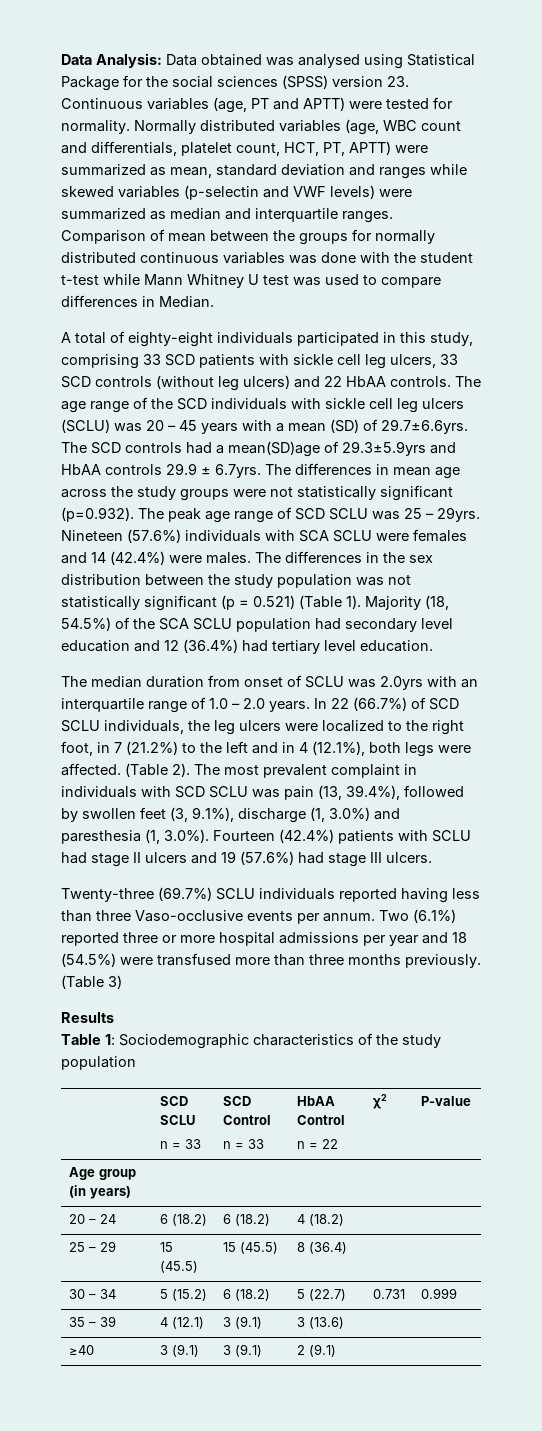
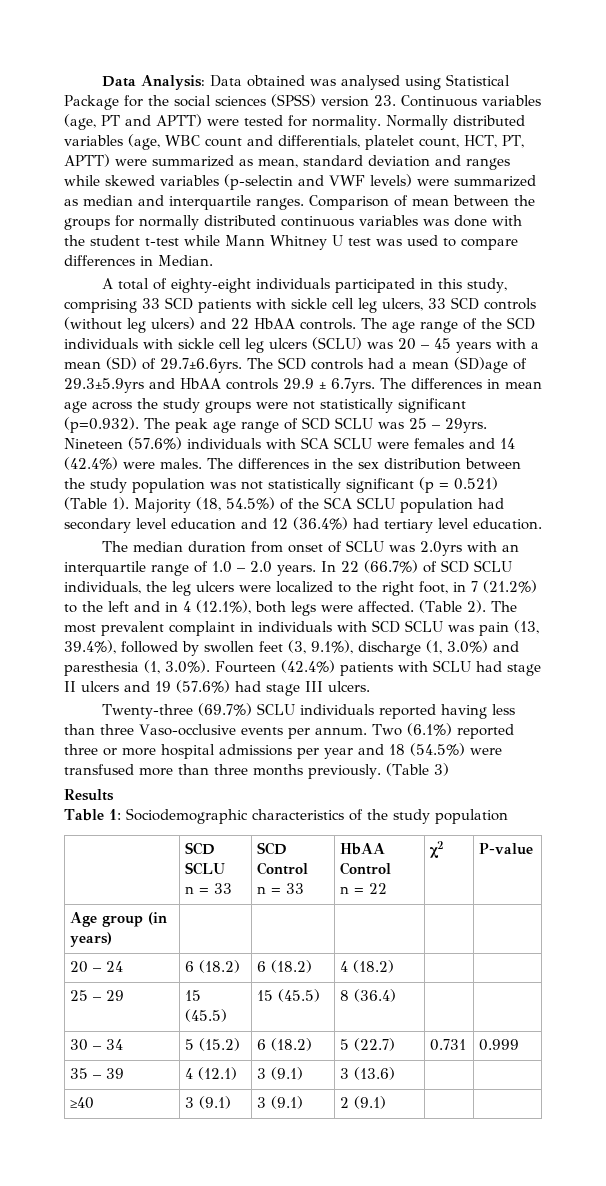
- The age range of the SCD individuals with sickle cell leg ulcers (SCLU) was 20 – 45 years with a mean (SD) of 29.7±6.6yrs. The SCD controls had a mean(SD)age of 29.3±5.9yrs and HbAA controls 29.9 ± 6.7yrs. The differences in mean age across the study groups were not statistically significant (p=0.932). The peak age range of SCD SCLU was 25 – 29yrs.
+ The age range of the SCD individuals with sickle cell leg ulcers (SCLU) was 20 – 45 years with a mean (SD) of 29.7±6.6yrs. The SCD controls had a mean (SD)age of 29.3±5.9yrs and HbAA controls 29.9 ± 6.7yrs. The differences in mean age across the study groups were not statistically significant (p=0.932). The peak age range of SCD SCLU was 25 – 29yrs.

